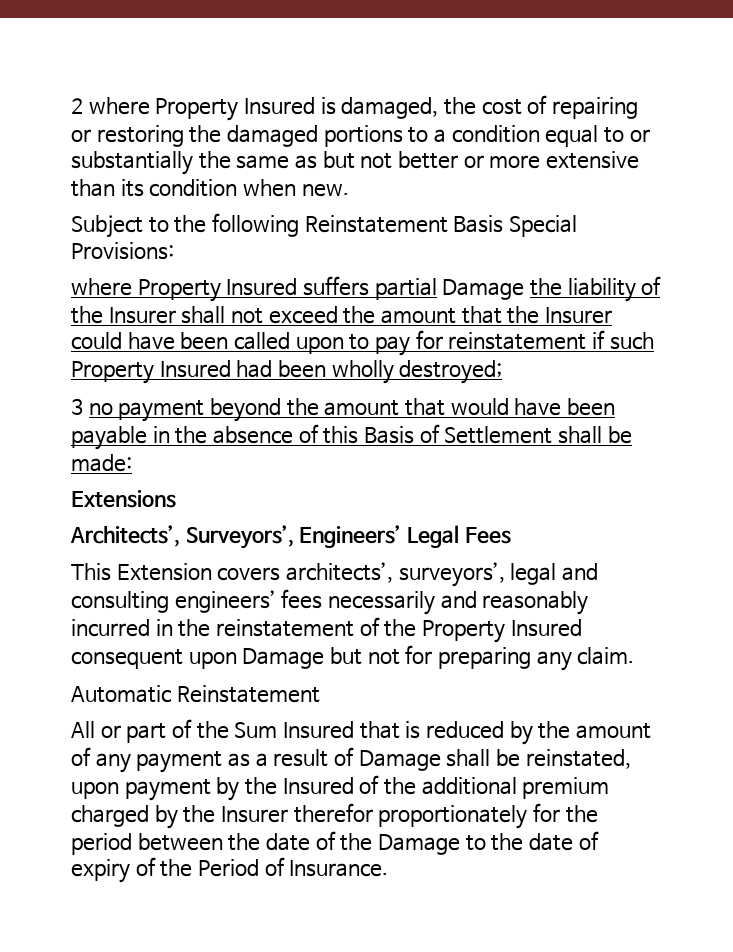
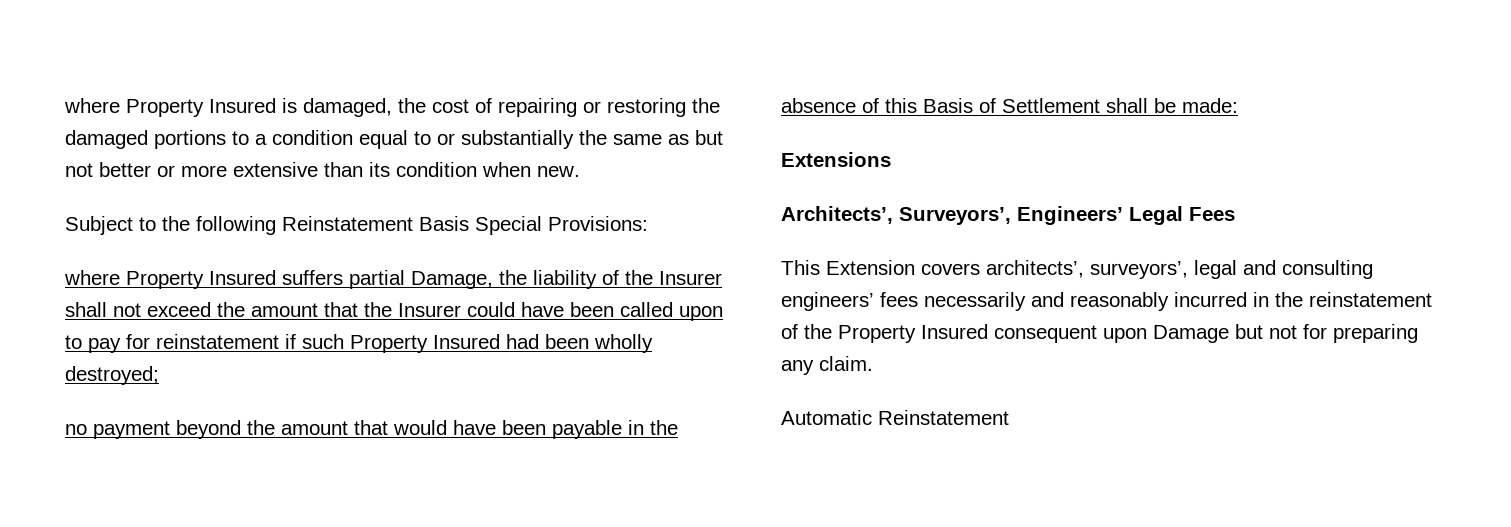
- 2 where Property Insured is damaged, the cost of repairing or restoring the damaged portions to a condition equal to or substantially the same as but not better or more extensive than its condition when new.
+ where Property Insured is damaged, the cost of repairing or restoring the damaged portions to a condition equal to or substantially the same as but not better or more extensive than its condition when new.
- where Property Insured suffers partial Damage the liability of the Insurer shall not exceed the amount that the Insurer could have been called upon to pay for reinstatement if such Property Insured had been wholly destroyed;
+ where Property Insured suffers partial Damage, the liability of the Insurer shall not exceed the amount that the Insurer could have been called upon to pay for reinstatement if such Property Insured had been wholly destroyed;
- 3 no payment beyond the amount that would have been payable in the absence of this Basis of Settlement shall be made:
+ no payment beyond the amount that would have been payable in the absence of this Basis of Settlement shall be made:
- All or part of the Sum Insured that is reduced by the amount of any payment as a result of Damage shall be reinstated, upon payment by the Insured of the additional premium charged by the Insurer therefor proportionately for the period between the date of the Damage to the date of expiry of the Period of Insurance.

